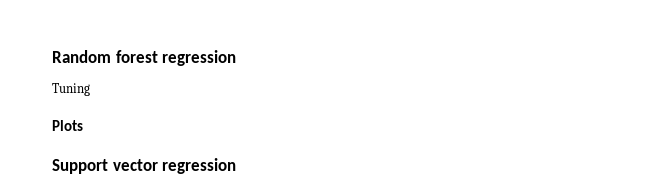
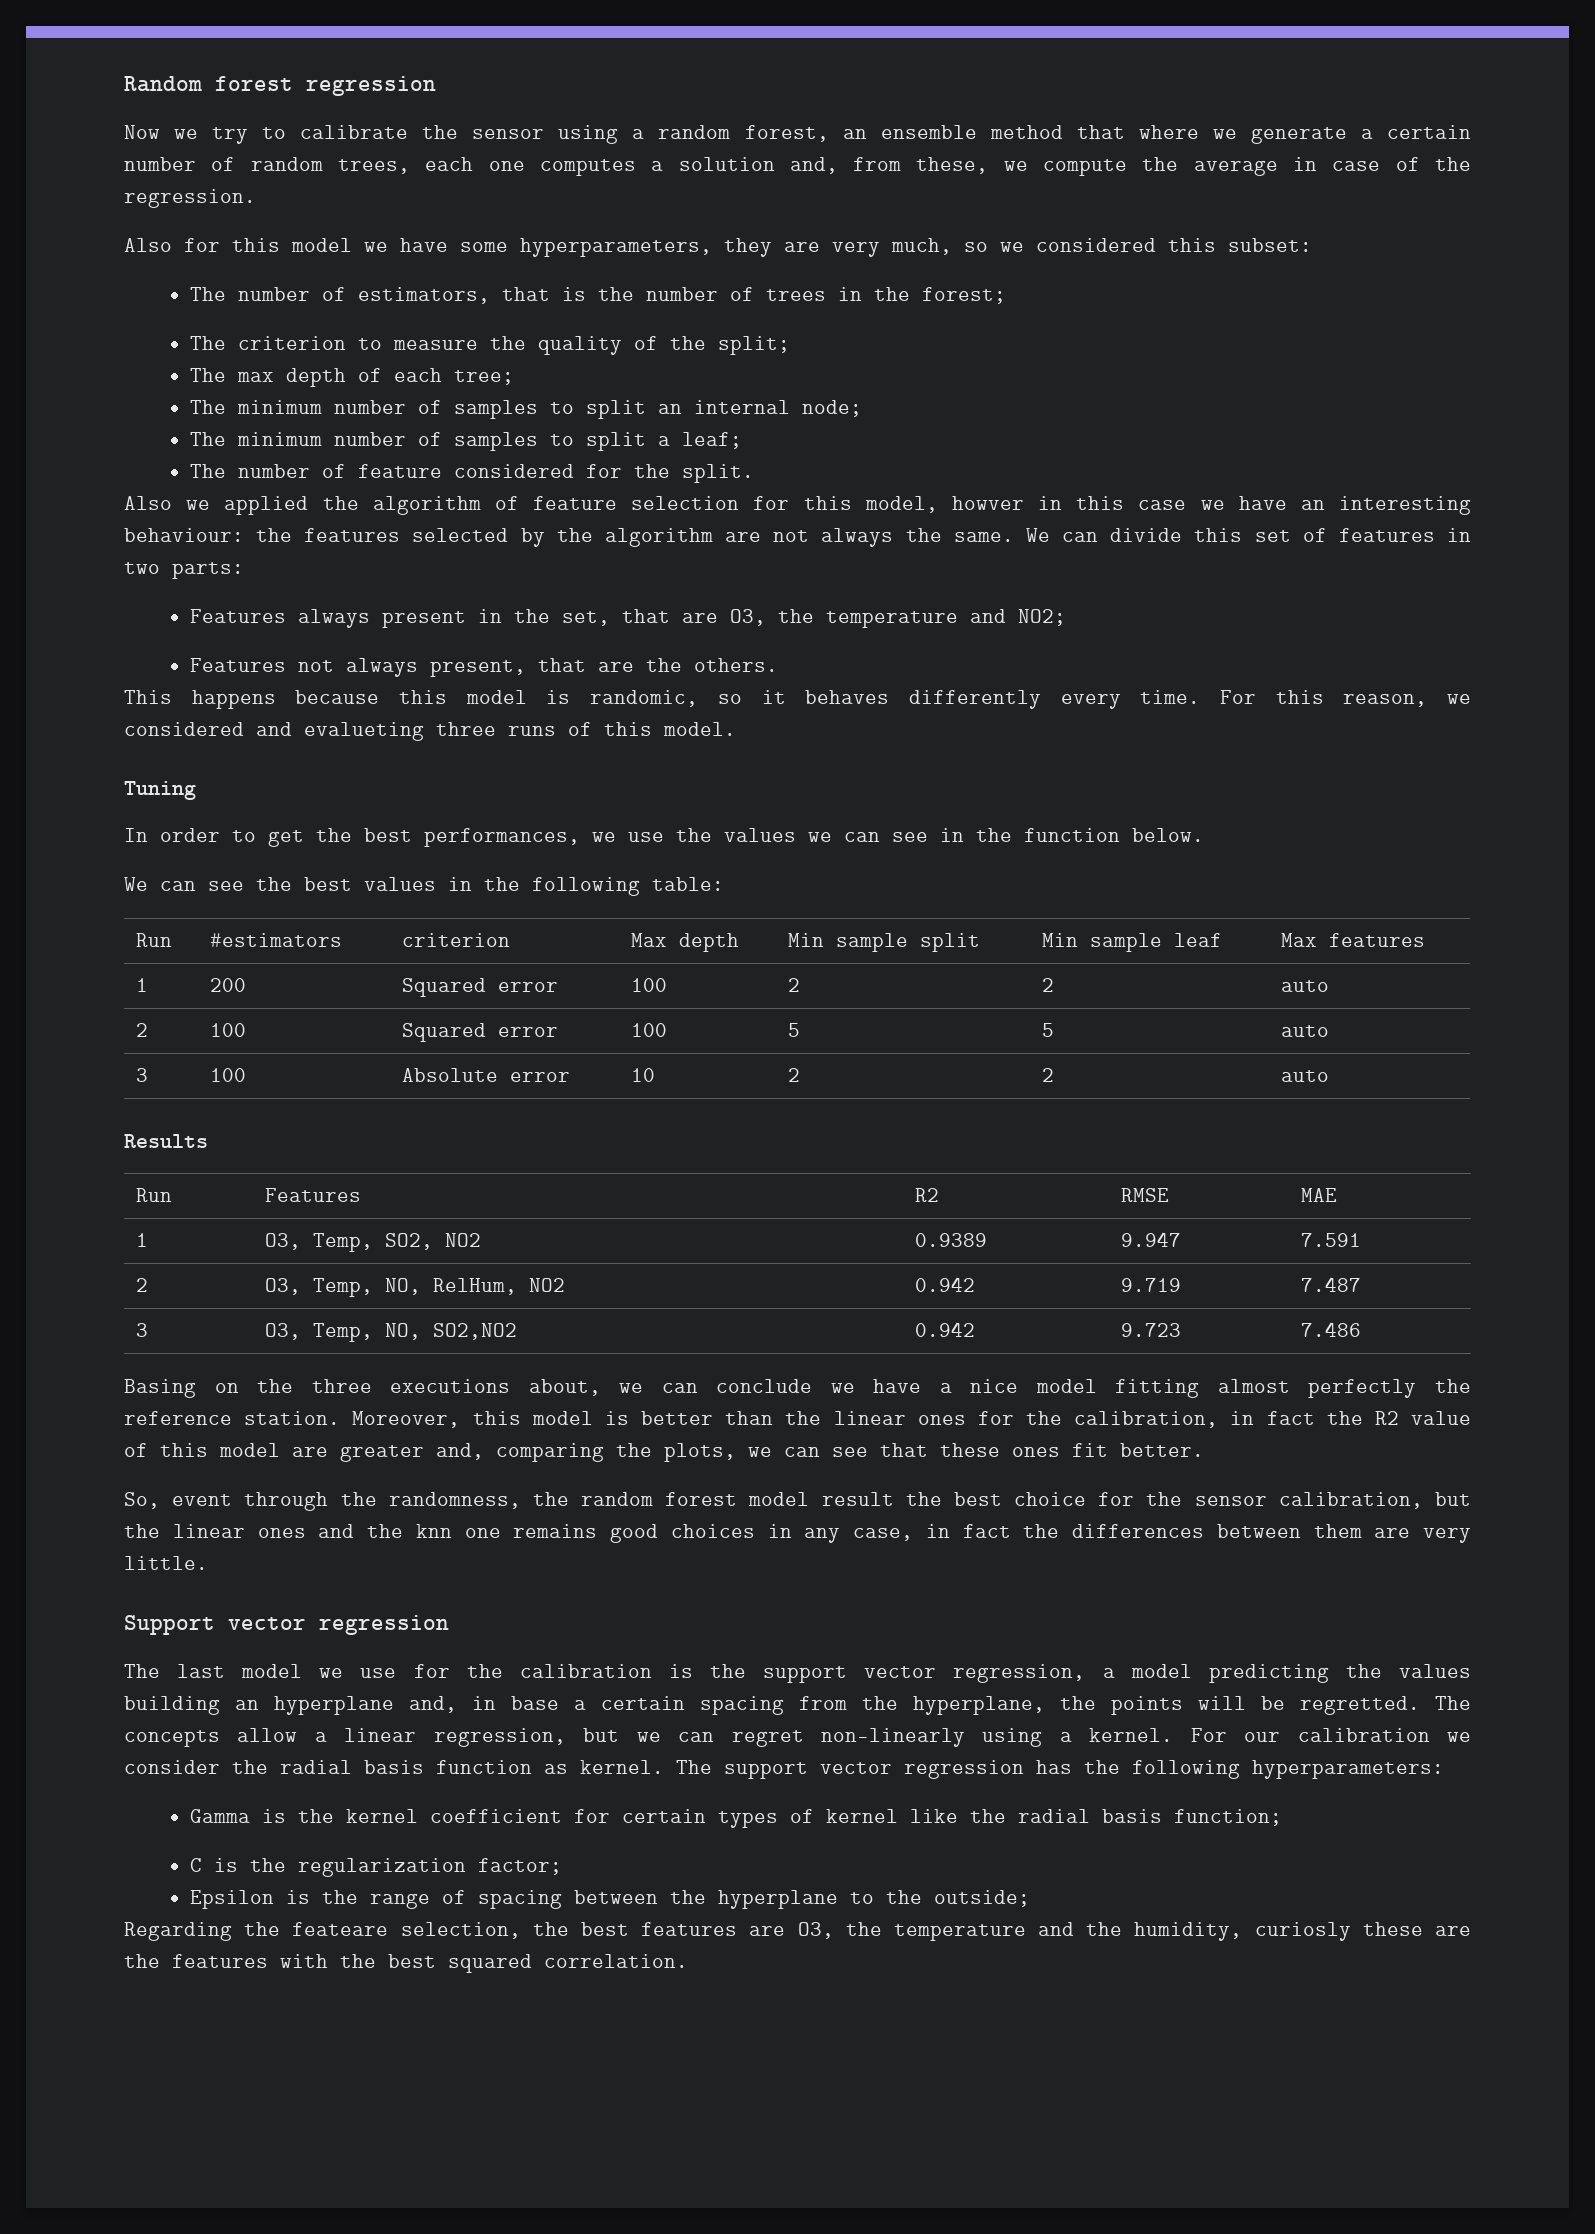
+ Now we try to calibrate the sensor using a random forest, an ensemble method that where we generate a certain number of random trees, each one computes a solution and, from these, we compute the average in case of the regression.
+ Also for this model we have some hyperparameters, they are very much, so we considered this subset:
+ The number of estimators, that is the number of trees in the forest;
+ The criterion to measure the quality of the split;
+ The max depth of each tree;
+ The minimum number of samples to split an internal node;
+ The minimum number of samples to split a leaf;
+ The number of feature considered for the split.
+ Also we applied the algorithm of feature selection for this model, howver in this case we have an interesting behaviour: the features selected by the algorithm are not always the same. We can divide this set of features in two parts:
+ Features always present in the set, that are O3, the temperature and NO2;
+ Features not always present, that are the others.
+ This happens because this model is randomic, so it behaves differently every time. For this reason, we considered and evalueting three runs of this model.
  Tuning
- Plots
+ In order to get the best performances, we use the values we can see in the function below.
+ We can see the best values in the following table:
+ Run | #estimators | criterion | Max depth | Min sample split | Min sample leaf | Max features
+ 1 | 200 | Squared error | 100 | 2 | 2 | auto
+ 2 | 100 | Squared error | 100 | 5 | 5 | auto
+ 3 | 100 | Absolute error | 10 | 2 | 2 | auto
+ Results
+ Run | Features | R2 | RMSE | MAE
+ 1 | O3, Temp, SO2, NO2 | 0.9389 | 9.947 | 7.591
+ 2 | O3, Temp, NO, RelHum, NO2 | 0.942 | 9.719 | 7.487
+ 3 | O3, Temp, NO, SO2,NO2 | 0.942 | 9.723 | 7.486
+ Basing on the three executions about, we can conclude we have a nice model fitting almost perfectly the reference station. Moreover, this model is better than the linear ones for the calibration, in fact the R2 value of this model are greater and, comparing the plots, we can see that these ones fit better.
+ So, event through the randomness, the random forest model result the best choice for the sensor calibration, but the linear ones and the knn one remains good choices in any case, in fact the differences between them are very little.
  Support vector regression
+ The last model we use for the calibration is the support vector regression, a model predicting the values building an hyperplane and, in base a certain spacing from the hyperplane, the points will be regretted. The concepts allow a linear regression, but we can regret non-linearly using a kernel. For our calibration we consider the radial basis function as kernel. The support vector regression has the following hyperparameters:
+ Gamma is the kernel coefficient for certain types of kernel like the radial basis function;
+ C is the regularization factor;
+ Epsilon is the range of spacing between the hyperplane to the outside;
+ Regarding the feateare selection, the best features are O3, the temperature and the humidity, curiosly these are the features with the best squared correlation.

